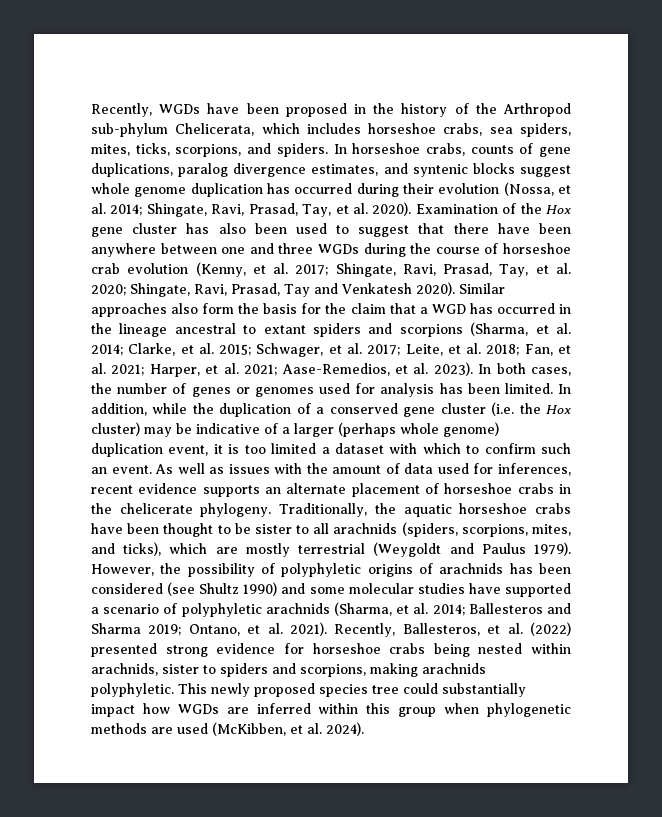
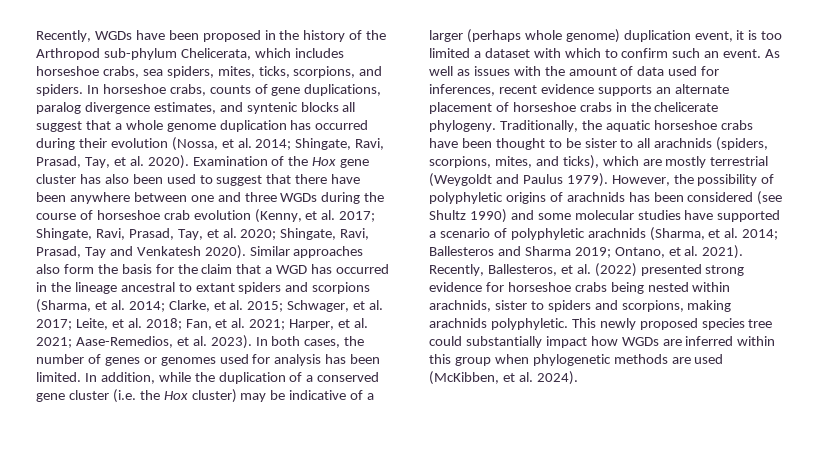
- In horseshoe crabs, counts of gene duplications, paralog divergence estimates, and syntenic blocks suggest whole genome duplication has occurred during their evolution (Nossa, et al. 2014; Shingate, Ravi, Prasad, Tay, et al. 2020).
+ In horseshoe crabs, counts of gene duplications, paralog divergence estimates, and syntenic blocks all suggest that a whole genome duplication has occurred during their evolution (Nossa, et al. 2014; Shingate, Ravi, Prasad, Tay, et al. 2020).

